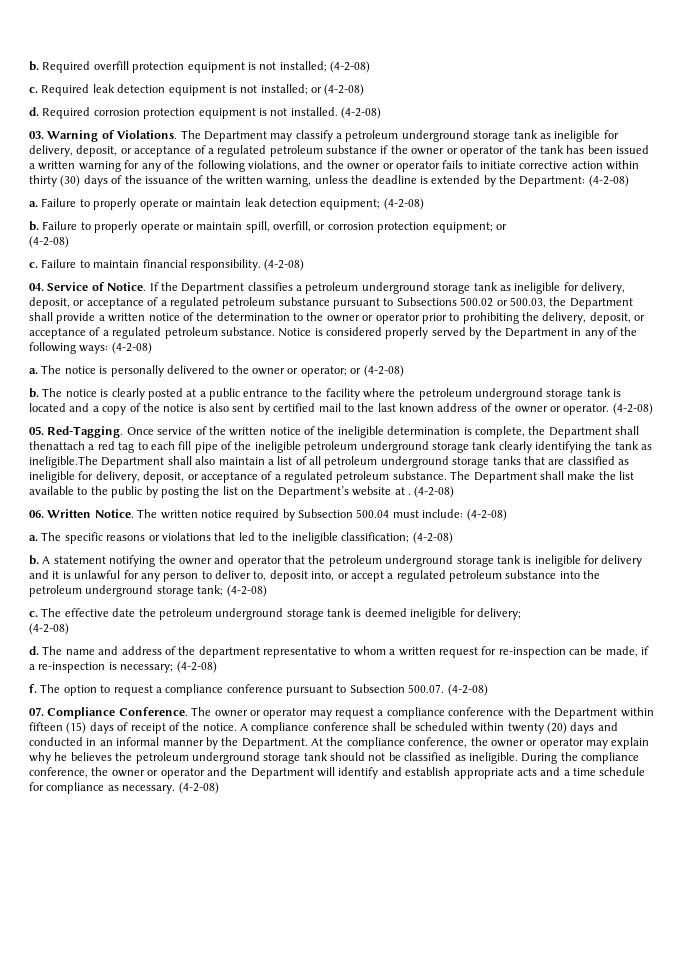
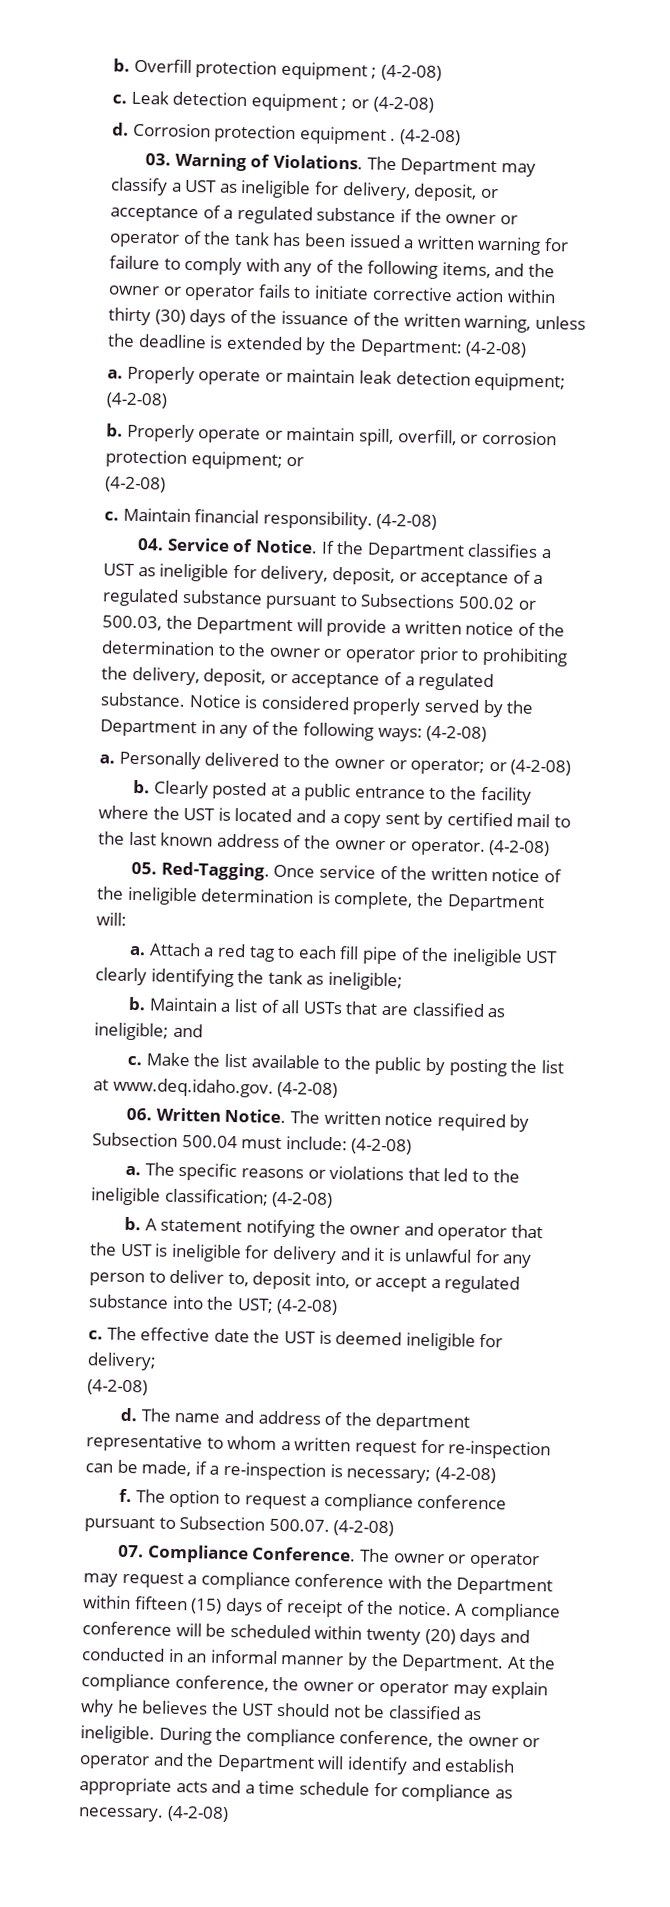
- b. Required overfill protection equipment is not installed; (4-2-08)
- c. Required leak detection equipment is not installed; or (4-2-08)
- d. Required corrosion protection equipment is not installed.
+ b. Overfill protection equipment ; (4-2-08)
+ c. Leak detection equipment ; or (4-2-08)
+ d. Corrosion protection equipment .
- The Department may classify a petroleum underground storage tank as ineligible for delivery, deposit, or acceptance of a regulated petroleum substance if the owner or operator of the tank has been issued a written warning for any of the following violations, and the owner or operator fails to initiate corrective action within thirty (30) days of the issuance of the written warning, unless the deadline is extended by the Department:
+ The Department may classify a UST as ineligible for delivery, deposit, or acceptance of a regulated substance if the owner or operator of the tank has been issued a written warning for failure to comply with any of the following items, and the owner or operator fails to initiate corrective action within thirty (30) days of the issuance of the written warning, unless the deadline is extended by the Department:
- Failure to properly operate or maintain leak detection equipment; (4-2-08)
+ Properly operate or maintain leak detection equipment; (4-2-08)
- Failure to properly operate or maintain spill, overfill, or corrosion protection equipment; or
+ Properly operate or maintain spill, overfill, or corrosion protection equipment; or
- Failure to maintain financial responsibility.
+ Maintain financial responsibility.
- If the Department classifies a petroleum underground storage tank as ineligible for delivery, deposit, or acceptance of a regulated petroleum substance pursuant to Subsections 500.02 or 500.03, the Department shall provide a written notice of the determination to the owner or operator prior to prohibiting the delivery, deposit, or acceptance of a regulated petroleum substance.
+ If the Department classifies a UST as ineligible for delivery, deposit, or acceptance of a regulated substance pursuant to Subsections 500.02 or 500.03, the Department will provide a written notice of the determination to the owner or operator prior to prohibiting the delivery, deposit, or acceptance of a regulated substance.
- The notice is personally delivered to the owner or operator; or (4-2-08)
+ Personally delivered to the owner or operator; or (4-2-08)
- The notice is clearly posted at a public entrance to the facility where the petroleum underground storage tank is located and a copy of the notice is also sent by certified mail to the last known address of the owner or operator.
+ Clearly posted at a public entrance to the facility where the UST is located and a copy sent by certified mail to the last known address of the owner or operator.
- Once service of the written notice of the ineligible determination is complete, the Department shall thenattach a red tag to each fill pipe of the ineligible petroleum underground storage tank clearly identifying the tank as ineligible.The Department shall also maintain a list of all petroleum underground storage tanks that are classified as ineligible for delivery, deposit, or acceptance of a regulated petroleum substance. The Department shall make the list available to the public by posting the list on the Department’s website at . (4-2-08)
+ Once service of the written notice of the ineligible determination is complete, the Department will:
+ a. Attach a red tag to each fill pipe of the ineligible UST clearly identifying the tank as ineligible;
+ b. Maintain a list of all USTs that are classified as ineligible; and
+ c. Make the list available to the public by posting the list at www.deq.idaho.gov. (4-2-08)
- A statement notifying the owner and operator that the petroleum underground storage tank is ineligible for delivery and it is unlawful for any person to deliver to, deposit into, or accept a regulated petroleum substance into the petroleum underground storage tank; (4-2-08)
+ A statement notifying the owner and operator that the UST is ineligible for delivery and it is unlawful for any person to deliver to, deposit into, or accept a regulated substance into the UST; (4-2-08)
- The effective date the petroleum underground storage tank is deemed ineligible for delivery;
+ The effective date the UST is deemed ineligible for delivery;
- A compliance conference shall be scheduled within twenty (20) days and conducted in an informal manner by the Department.
+ A compliance conference will be scheduled within twenty (20) days and conducted in an informal manner by the Department.
- At the compliance conference, the owner or operator may explain why he believes the petroleum underground storage tank should not be classified as ineligible.
+ At the compliance conference, the owner or operator may explain why he believes the UST should not be classified as ineligible.

